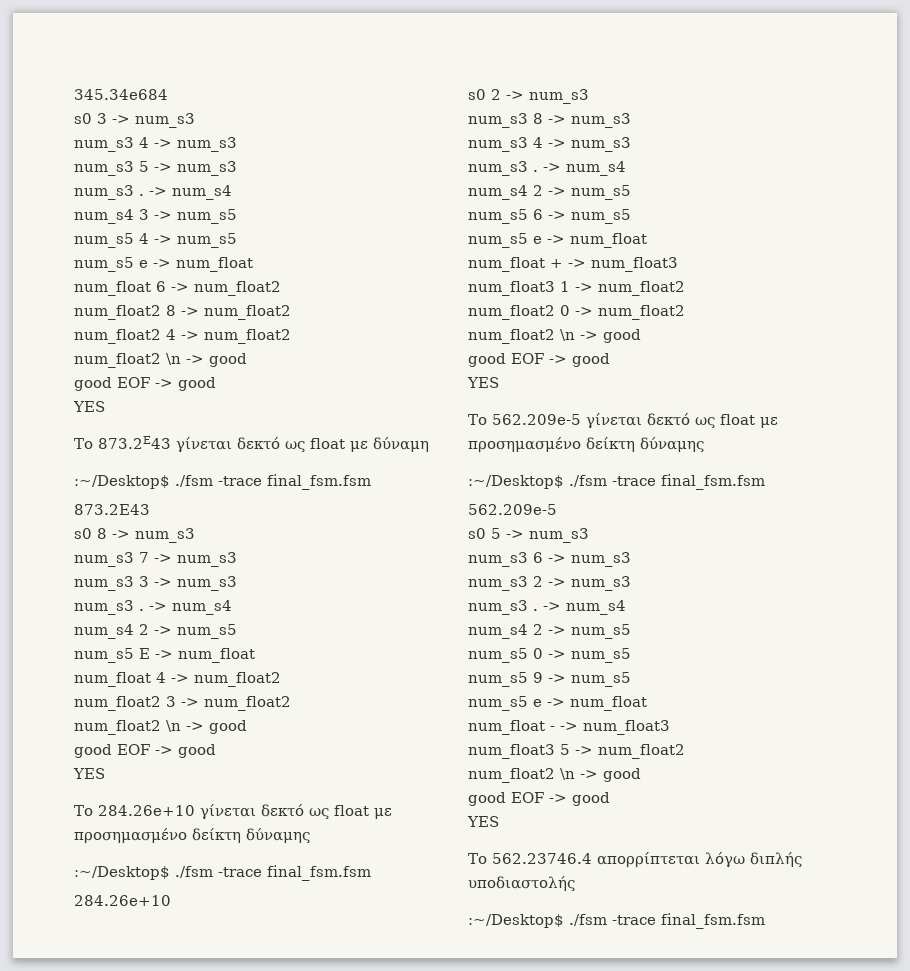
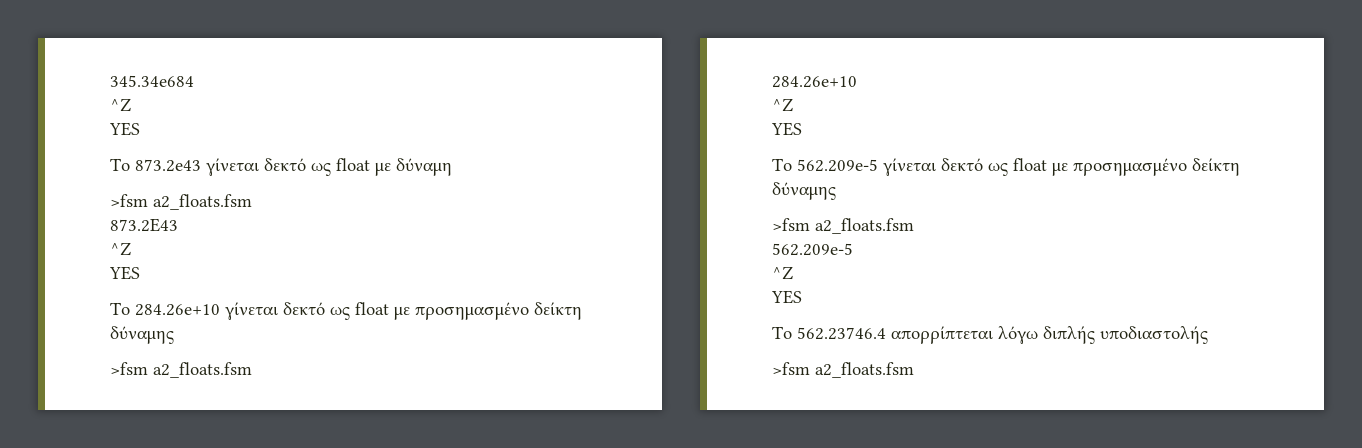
  345.34e684
- s0 3 -> num_s3
- num_s3 4 -> num_s3
- num_s3 5 -> num_s3
- num_s3 . -> num_s4
- num_s4 3 -> num_s5
- num_s5 4 -> num_s5
- num_s5 e -> num_float
- num_float 6 -> num_float2
- num_float2 8 -> num_float2
- num_float2 4 -> num_float2
- num_float2 \n -> good
- good EOF -> good
+ ^Z
  YES
- Το 873.2Ε43 γίνεται δεκτό ως float με δύναμη
- :~/Desktop$ ./fsm -trace final_fsm.fsm
+ Το 873.2e43 γίνεται δεκτό ως float με δύναμη
+ >fsm a2_floats.fsm
  873.2E43
- s0 8 -> num_s3
- num_s3 7 -> num_s3
- num_s3 3 -> num_s3
- num_s3 . -> num_s4
- num_s4 2 -> num_s5
- num_s5 E -> num_float
- num_float 4 -> num_float2
- num_float2 3 -> num_float2
- num_float2 \n -> good
- good EOF -> good
+ ^Z
  Το 284.26e+10 γίνεται δεκτό ως float με προσημασμένο δείκτη δύναμης
- :~/Desktop$ ./fsm -trace final_fsm.fsm
+ >fsm a2_floats.fsm
  284.26e+10
- s0 2 -> num_s3
- num_s3 8 -> num_s3
- num_s3 4 -> num_s3
- num_s3 . -> num_s4
- num_s4 2 -> num_s5
- num_s5 6 -> num_s5
- num_s5 e -> num_float
- num_float + -> num_float3
- num_float3 1 -> num_float2
- num_float2 0 -> num_float2
- num_float2 \n -> good
- good EOF -> good
+ ^Z
  Το 562.209e-5 γίνεται δεκτό ως float με προσημασμένο δείκτη δύναμης
- :~/Desktop$ ./fsm -trace final_fsm.fsm
+ >fsm a2_floats.fsm
  562.209e-5
- s0 5 -> num_s3
- num_s3 6 -> num_s3
- num_s3 2 -> num_s3
- num_s3 . -> num_s4
- num_s4 2 -> num_s5
- num_s5 0 -> num_s5
- num_s5 9 -> num_s5
- num_s5 e -> num_float
- num_float - -> num_float3
- num_float3 5 -> num_float2
- num_float2 \n -> good
- good EOF -> good
+ ^Z
  Το 562.23746.4 απορρίπτεται λόγω διπλής υποδιαστολής
- :~/Desktop$ ./fsm -trace final_fsm.fsm
+ >fsm a2_floats.fsm

